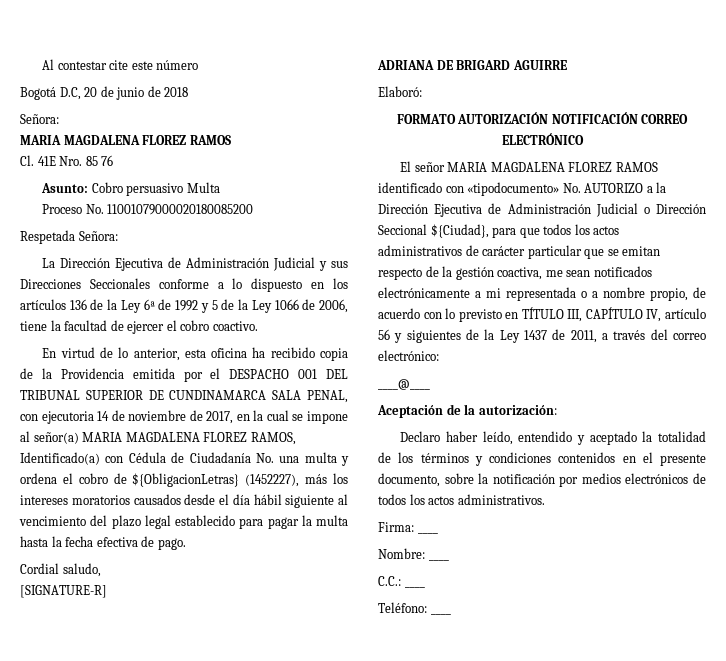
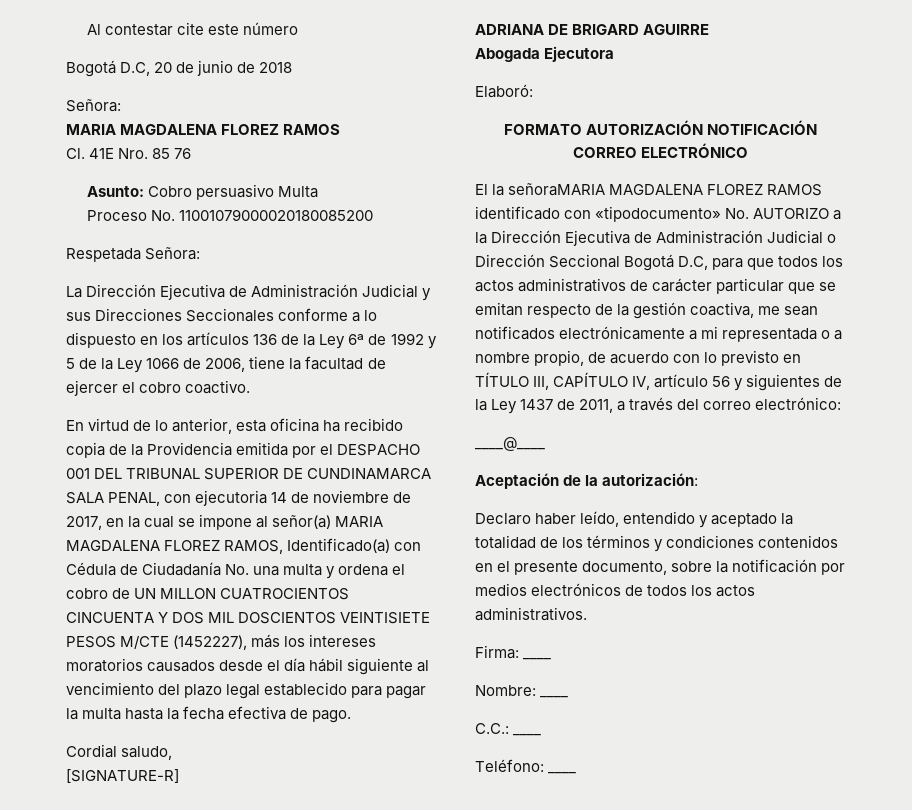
- En virtud de lo anterior, esta oficina ha recibido copia de la Providencia emitida por el DESPACHO 001 DEL TRIBUNAL SUPERIOR DE CUNDINAMARCA SALA PENAL, con ejecutoria 14 de noviembre de 2017, en la cual se impone al señor(a) MARIA MAGDALENA FLOREZ RAMOS, Identificado(a) con Cédula de Ciudadanía No. una multa y ordena el cobro de ${ObligacionLetras} (1452227), más los intereses moratorios causados desde el día hábil siguiente al vencimiento del plazo legal establecido para pagar la multa hasta la fecha efectiva de pago.
+ En virtud de lo anterior, esta oficina ha recibido copia de la Providencia emitida por el DESPACHO 001 DEL TRIBUNAL SUPERIOR DE CUNDINAMARCA SALA PENAL, con ejecutoria 14 de noviembre de 2017, en la cual se impone al señor(a) MARIA MAGDALENA FLOREZ RAMOS, Identificado(a) con Cédula de Ciudadanía No. una multa y ordena el cobro de UN MILLON CUATROCIENTOS CINCUENTA Y DOS MIL DOSCIENTOS VEINTISIETE PESOS M/CTE (1452227), más los intereses moratorios causados desde el día hábil siguiente al vencimiento del plazo legal establecido para pagar la multa hasta la fecha efectiva de pago.
+ Abogada Ejecutora
- El señor MARIA MAGDALENA FLOREZ RAMOS identificado con «tipodocumento» No. AUTORIZO a la Dirección Ejecutiva de Administración Judicial o Dirección Seccional ${Ciudad}, para que todos los actos administrativos de carácter particular que se emitan respecto de la gestión coactiva, me sean notificados electrónicamente a mi representada o a nombre propio, de acuerdo con lo previsto en TÍTULO III, CAPÍTULO IV, artículo 56 y siguientes de la Ley 1437 de 2011, a través del correo electrónico:
+ El la señoraMARIA MAGDALENA FLOREZ RAMOS identificado con «tipodocumento» No. AUTORIZO a la Dirección Ejecutiva de Administración Judicial o Dirección Seccional Bogotá D.C, para que todos los actos administrativos de carácter particular que se emitan respecto de la gestión coactiva, me sean notificados electrónicamente a mi representada o a nombre propio, de acuerdo con lo previsto en TÍTULO III, CAPÍTULO IV, artículo 56 y siguientes de la Ley 1437 de 2011, a través del correo electrónico:

